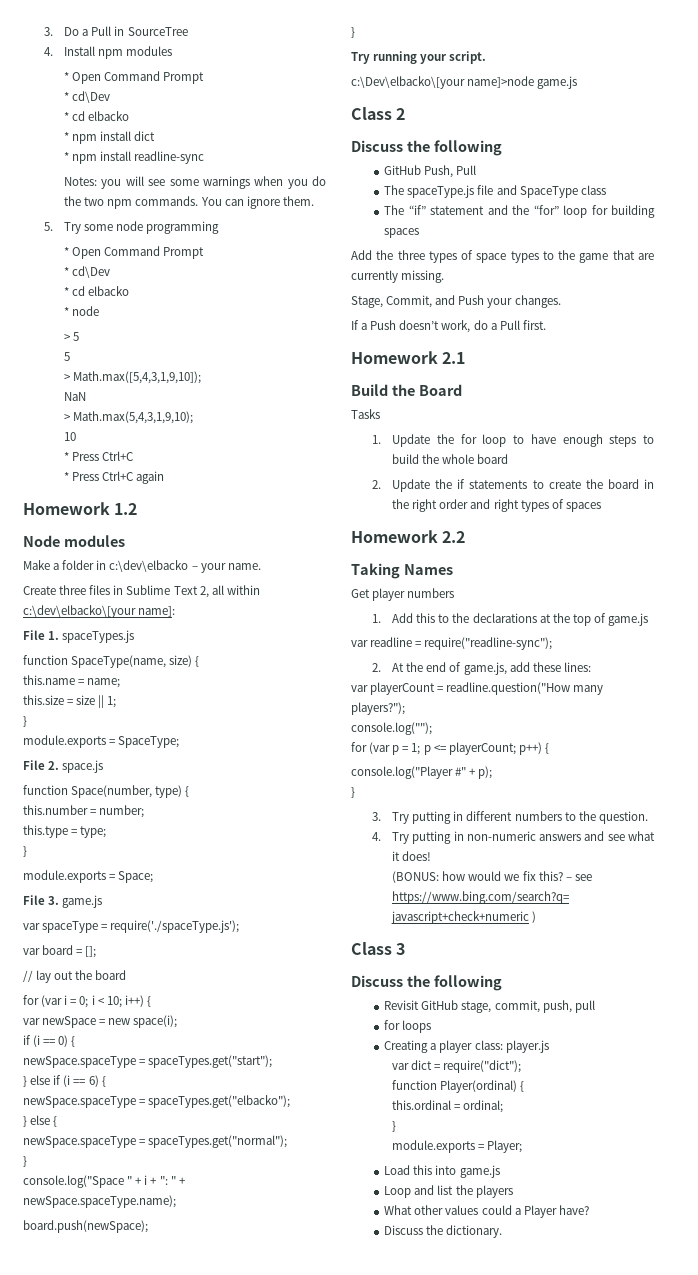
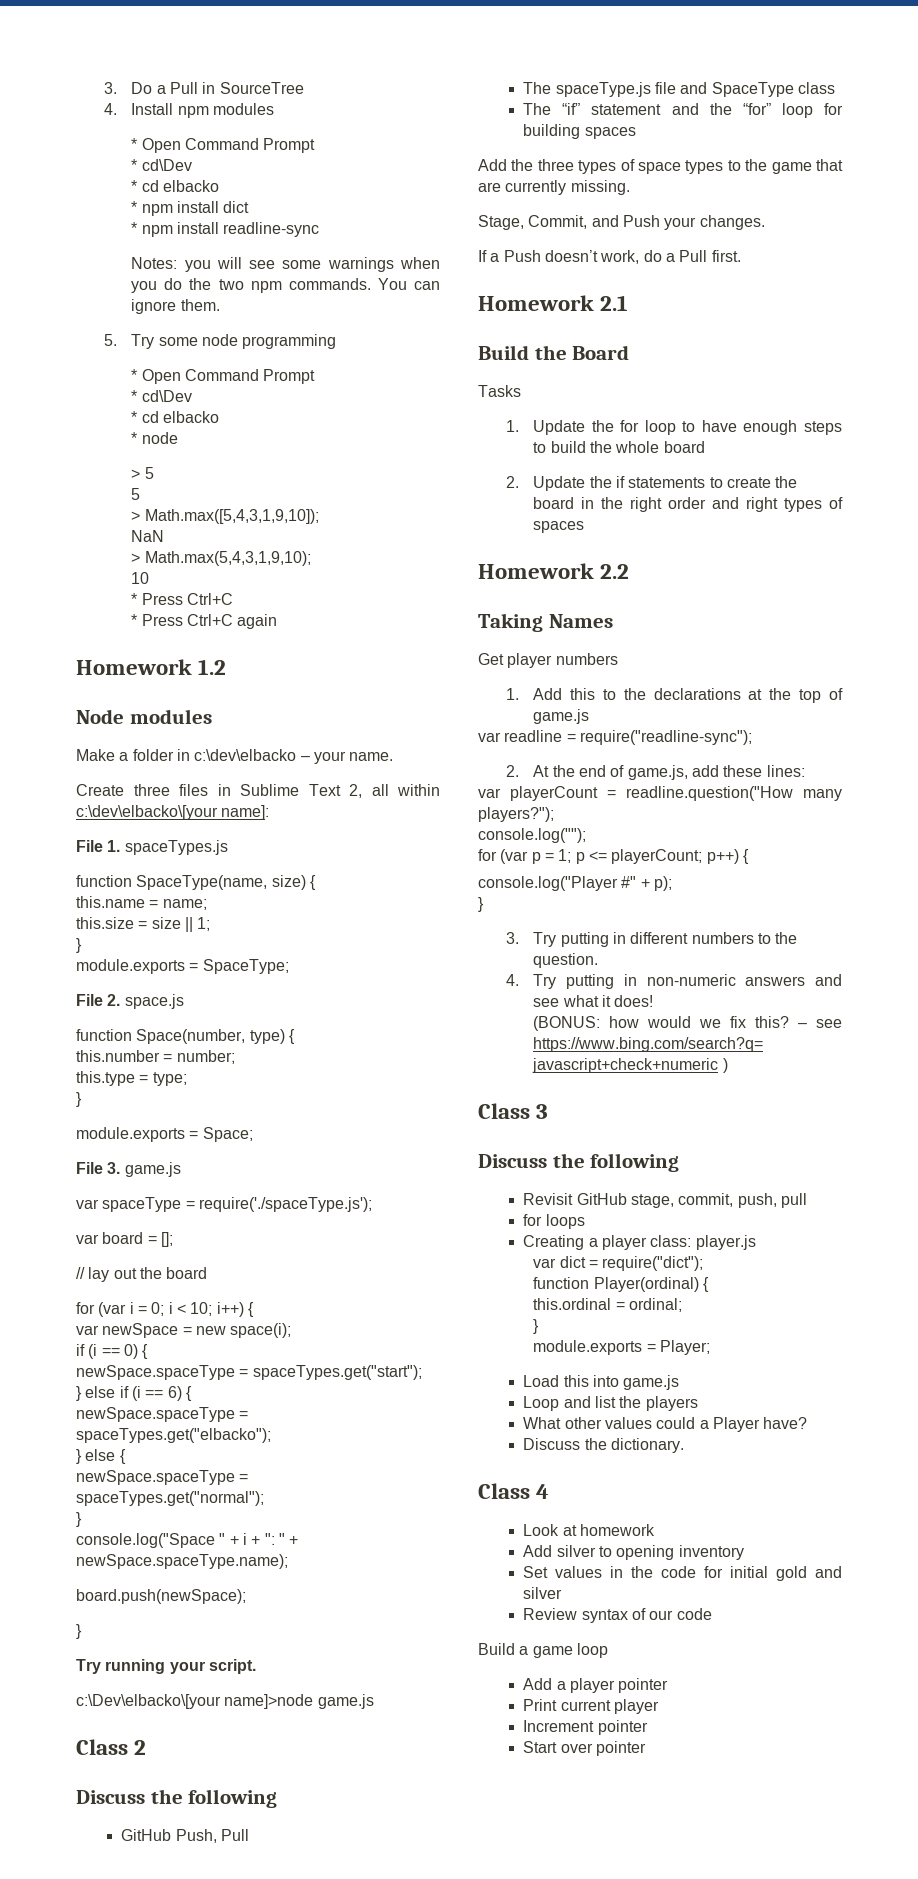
+ Class 4
+ Look at homework
+ Add silver to opening inventory
+ Set values in the code for initial gold and silver
+ Review syntax of our code
+ Build a game loop
+ Add a player pointer
+ Print current player
+ Increment pointer
+ Start over pointer

